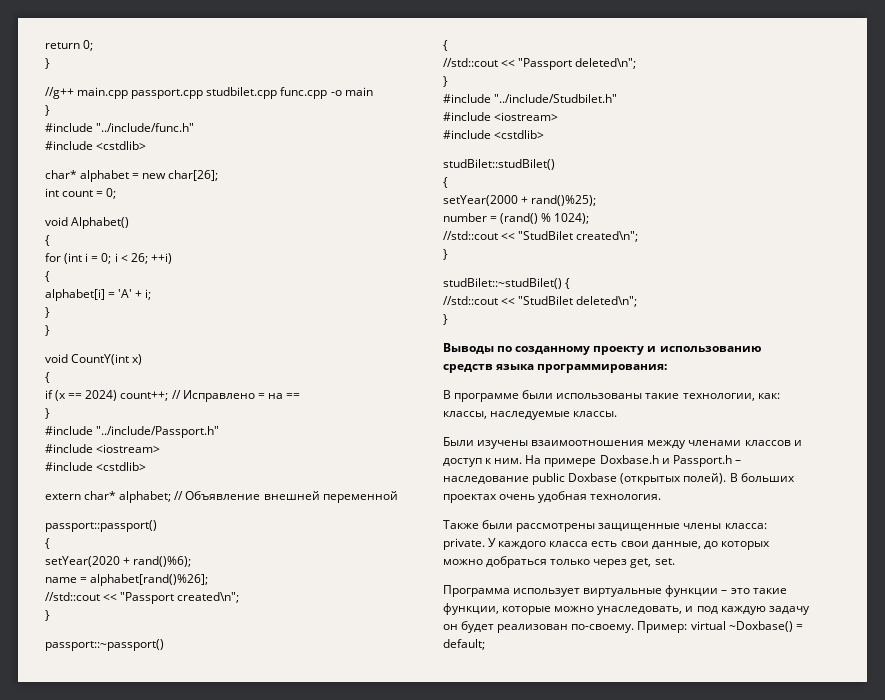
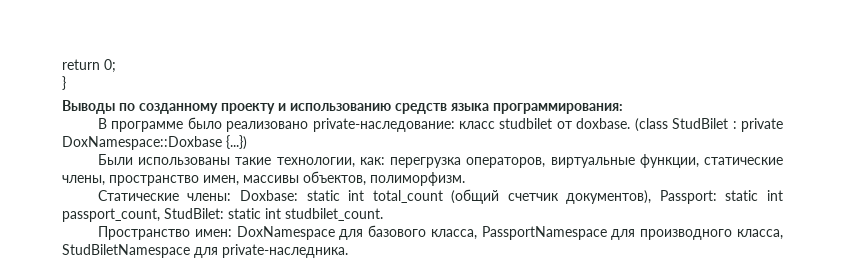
- //g++ main.cpp passport.cpp studbilet.cpp func.cpp -o main
- }
- #include "../include/func.h"
- #include <cstdlib>
- char* alphabet = new char[26];
- int count = 0;
- void Alphabet()
- {
- for (int i = 0; i < 26; ++i)
- {
- alphabet[i] = 'A' + i;
- }
- }
- void CountY(int x)
- {
- if (x == 2024) count++; // Исправлено = на ==
- }
- #include "../include/Passport.h"
- #include <iostream>
- #include <cstdlib>
- extern char* alphabet; // Объявление внешней переменной
- passport::passport()
- {
- setYear(2020 + rand()%6);
- name = alphabet[rand()%26];
- //std::cout << "Passport created\n";
- }
- passport::~passport()
- {
- //std::cout << "Passport deleted\n";
- }
- #include "../include/Studbilet.h"
- #include <iostream>
- #include <cstdlib>
- studBilet::studBilet()
- {
- setYear(2000 + rand()%25);
- number = (rand() % 1024);
- //std::cout << "StudBilet created\n";
- }
- studBilet::~studBilet() {
- //std::cout << "StudBilet deleted\n";
- }
- В программе были использованы такие технологии, как: классы, наследуемые классы.
- Были изучены взаимоотношения между членами классов и доступ к ним. На примере Doxbase.h и Passport.h – наследование public Doxbase (открытых полей). В больших проектах очень удобная технология.
- Также были рассмотрены защищенные члены класса: private. У каждого класса есть свои данные, до которых можно добраться только через get, set.
- Программа использует виртуальные функции – это такие функции, которые можно унаследовать, и под каждую задачу он будет реализован по-своему. Пример: virtual ~Doxbase() = default;
+ В программе было реализовано private-наследование: класс studbilet от doxbase. (class StudBilet : private DoxNamespace::Doxbase {...})
+ Были использованы такие технологии, как: перегрузка операторов, виртуальные функции, статические члены, пространство имен, массивы объектов, полиморфизм.
+ Статические члены: Doxbase: static int total_count (общий счетчик документов), Passport: static int passport_count, StudBilet: static int studbilet_count.
+ Пространство имен: DoxNamespace для базового класса, PassportNamespace для производного класса, StudBiletNamespace для private-наследника.

